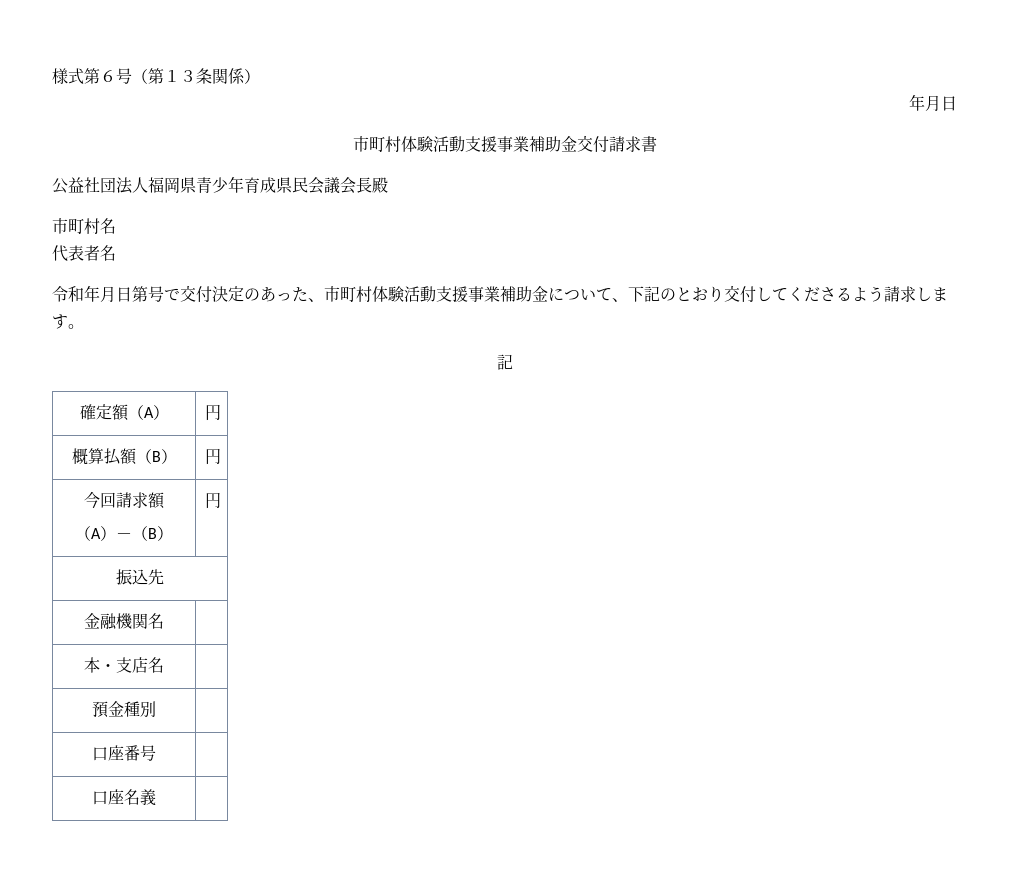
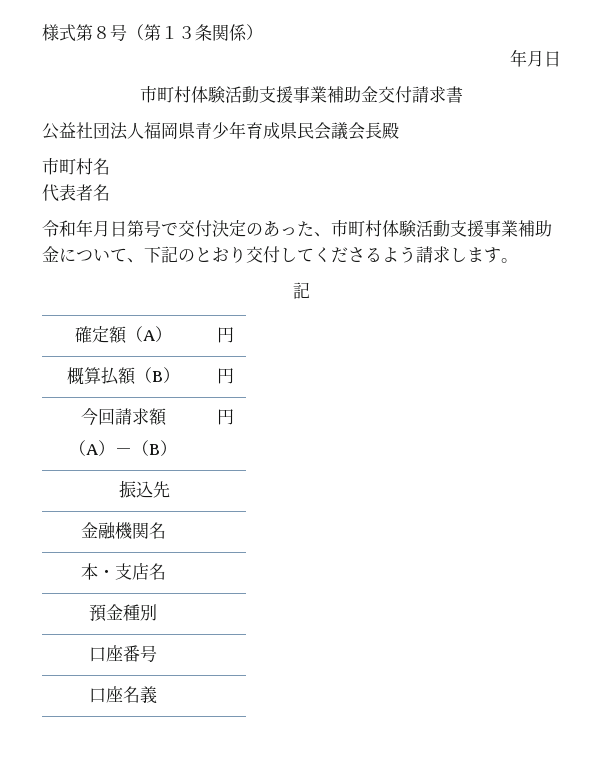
- 様式第６号（第１３条関係）
+ 様式第８号（第１３条関係）

